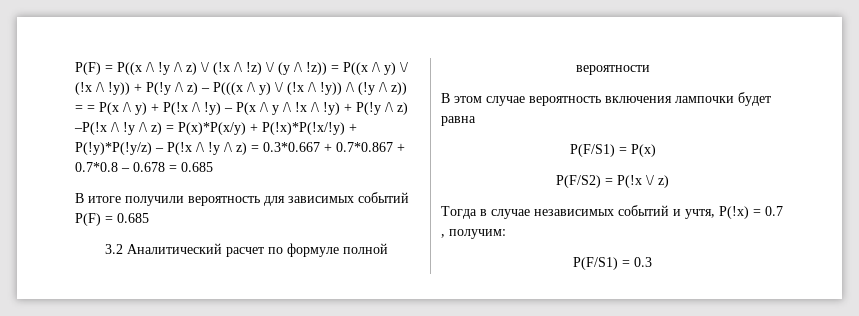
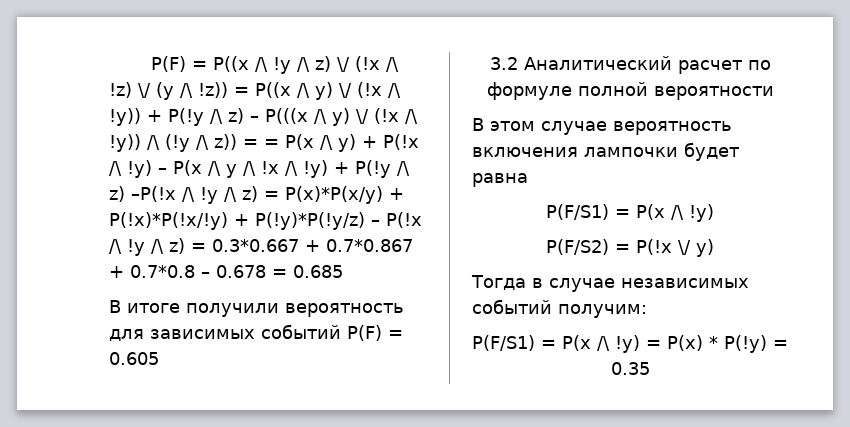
- В итоге получили вероятность для зависимых событий P(F) = 0.685
+ В итоге получили вероятность для зависимых событий P(F) = 0.605
  В этом случае вероятность включения лампочки будет равна
- P(F/S1) = P(x)
+ P(F/S1) = P(x /\ !y)
- P(F/S2) = P(!x \/ z)
+ P(F/S2) = P(!x \/ y)
- Тогда в случае независимых событий и учтя, P(!x) = 0.7 , получим:
- P(F/S1) = 0.3
+ Тогда в случае независимых событий получим:
+ P(F/S1) = P(x /\ !y) = P(x) * P(!y) = 0.35

